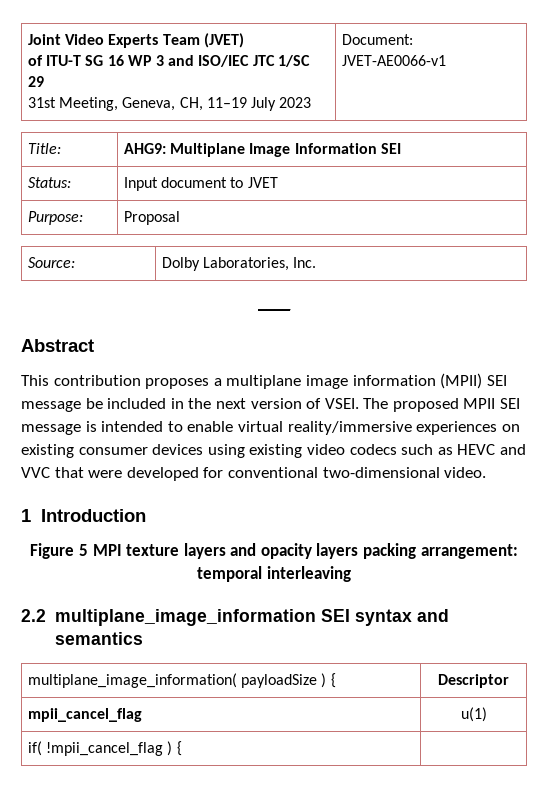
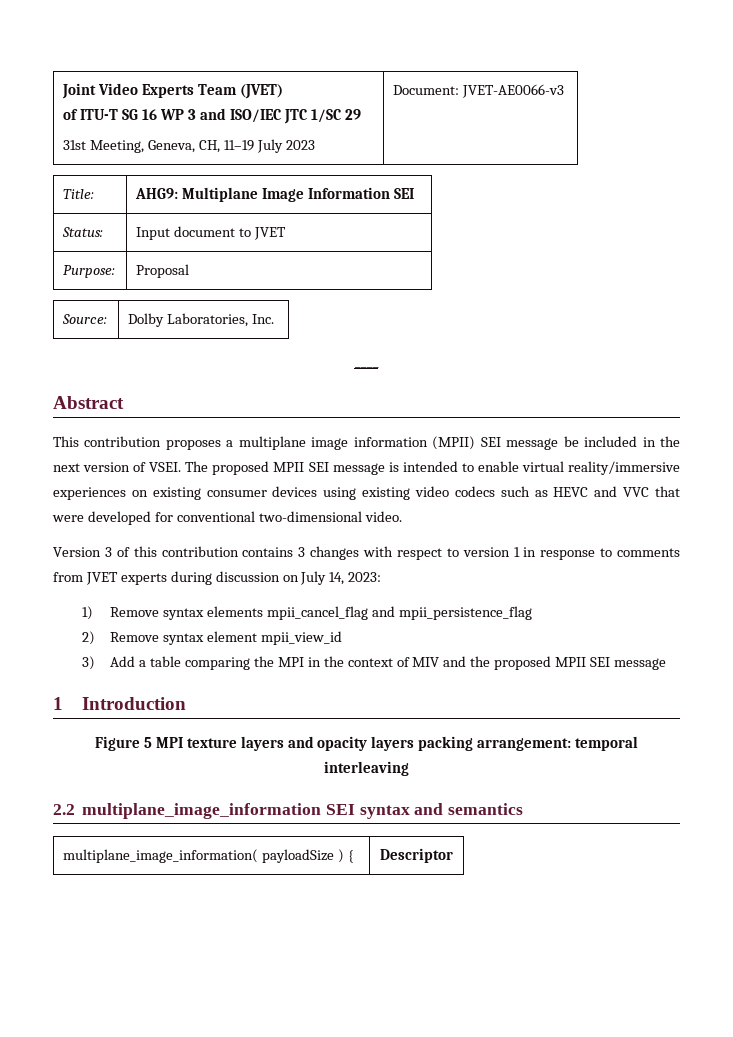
  Joint Video Experts Team (JVET)
  of ITU-T SG 16 WP 3 and ISO/IEC JTC 1/SC 29
- 31st Meeting, Geneva, CH, 11–19 July 2023 | Document: JVET-AE0066-v1
+ 31st Meeting, Geneva, CH, 11–19 July 2023 | Document: JVET-AE0066-v3
+ Version 3 of this contribution contains 3 changes with respect to version 1 in response to comments from JVET experts during discussion on July 14, 2023:
+ 1) Remove syntax elements mpii_cancel_flag and mpii_persistence_flag
+ 2) Remove syntax element mpii_view_id
+ 3) Add a table comparing the MPI in the context of MIV and the proposed MPII SEI message
- mpii_cancel_flag | u(1)
- if( !mpii_cancel_flag ) { |

